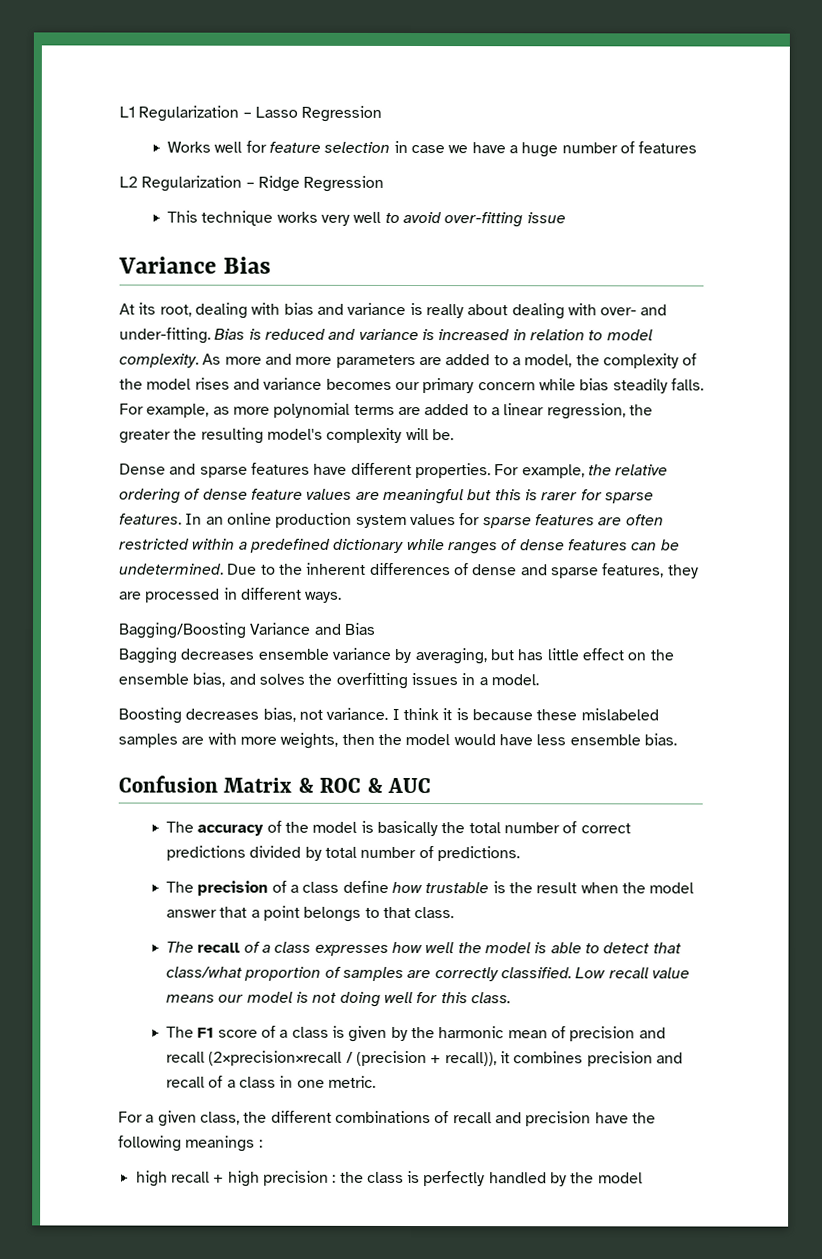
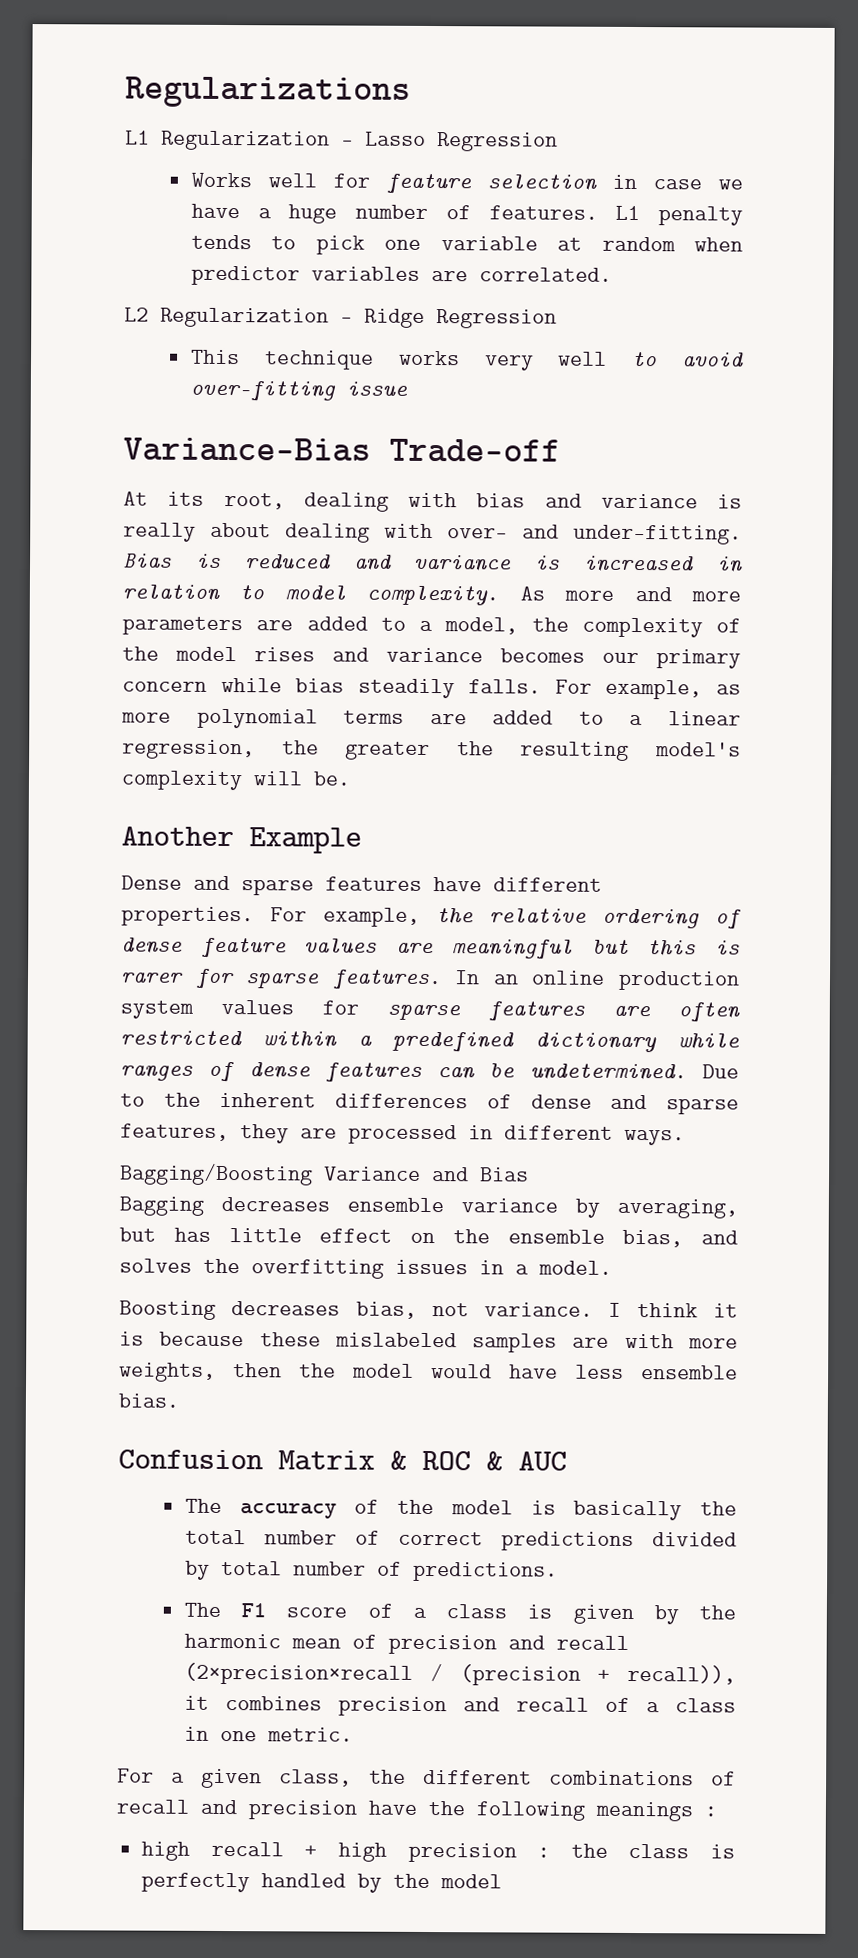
+ Regularizations
- Works well for feature selection in case we have a huge number of features
+ Works well for feature selection in case we have a huge number of features. L1 penalty tends to pick one variable at random when predictor variables are correlated.
- Variance Bias
+ Variance-Bias Trade-off
+ Another Example
- The precision of a class define how trustable is the result when the model answer that a point belongs to that class.
- The recall of a class expresses how well the model is able to detect that class/what proportion of samples are correctly classified. Low recall value means our model is not doing well for this class.

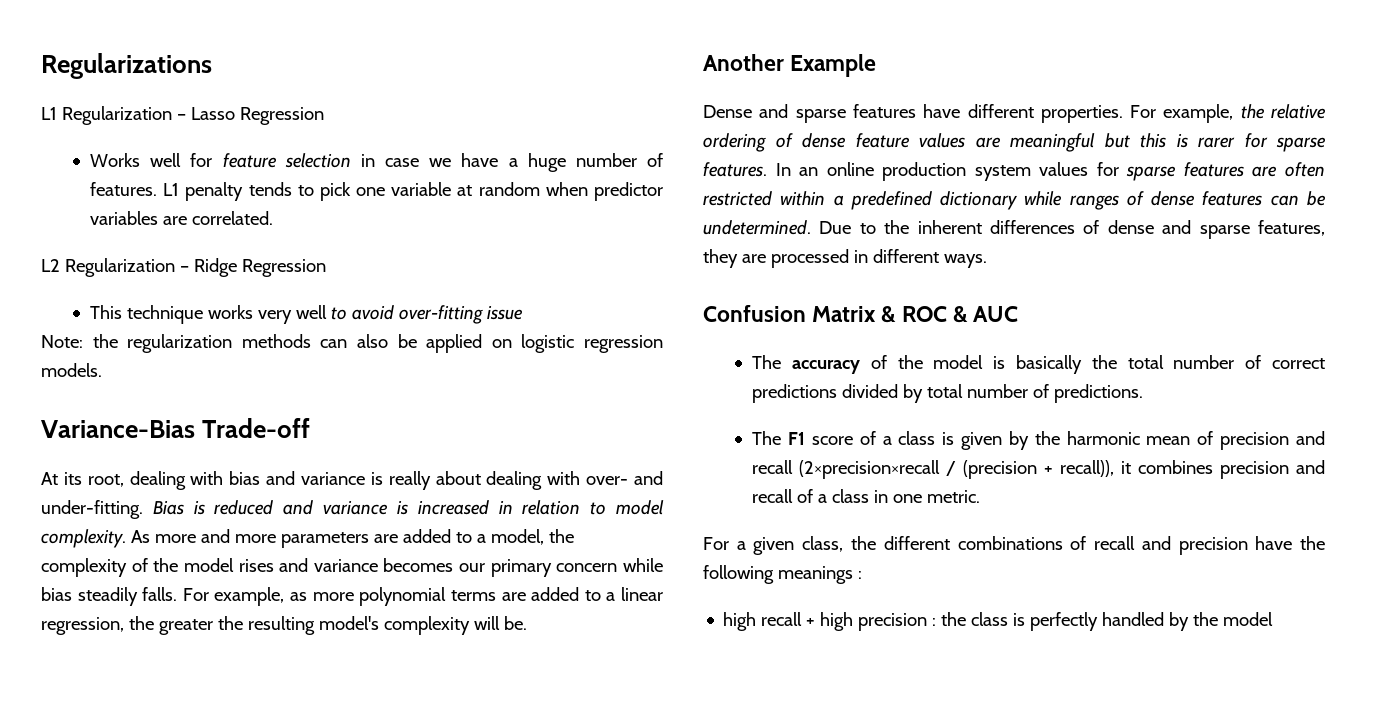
+ Note: the regularization methods can also be applied on logistic regression models.
- Bagging/Boosting Variance and Bias
- Bagging decreases ensemble variance by averaging, but has little effect on the ensemble bias, and solves the overfitting issues in a model.
- Boosting decreases bias, not variance. I think it is because these mislabeled samples are with more weights, then the model would have less ensemble bias.

